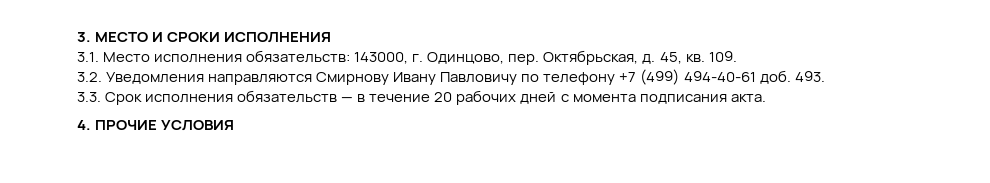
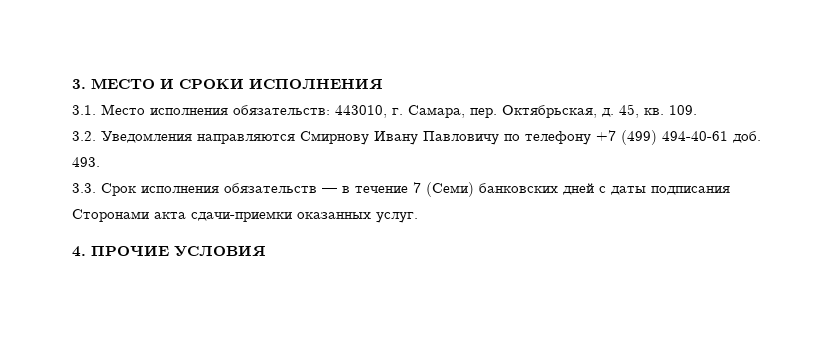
- 3.1. Место исполнения обязательств: 143000, г. Одинцово, пер.
+ 3.1. Место исполнения обязательств: 443010, г. Самара, пер.
- 3.3. Срок исполнения обязательств — в течение 20 рабочих дней с момента подписания акта.
+ 3.3. Срок исполнения обязательств — в течение 7 (Семи) банковских дней с даты подписания Сторонами акта сдачи-приемки оказанных услуг.

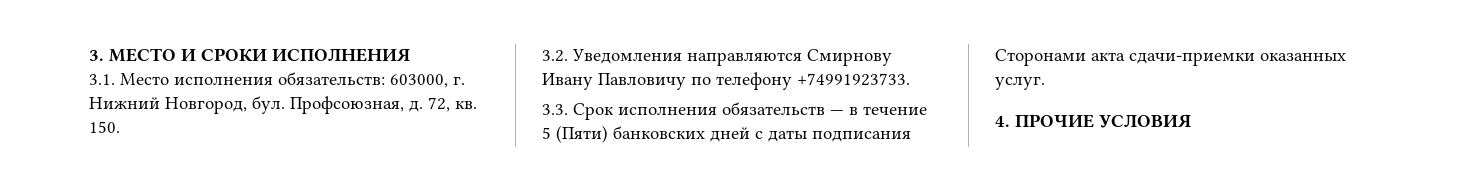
- 3.1. Место исполнения обязательств: 443010, г. Самара, пер. Октябрьская, д. 45, кв. 109.
+ 3.1. Место исполнения обязательств: 603000, г. Нижний Новгород, бул. Профсоюзная, д. 72, кв. 150.
- 3.2. Уведомления направляются Смирнову Ивану Павловичу по телефону +7 (499) 494-40-61 доб. 493.
+ 3.2. Уведомления направляются Смирнову Ивану Павловичу по телефону +74991923733.
- 3.3. Срок исполнения обязательств — в течение 7 (Семи) банковских дней с даты подписания Сторонами акта сдачи-приемки оказанных услуг.
+ 3.3. Срок исполнения обязательств — в течение 5 (Пяти) банковских дней с даты подписания Сторонами акта сдачи-приемки оказанных услуг.

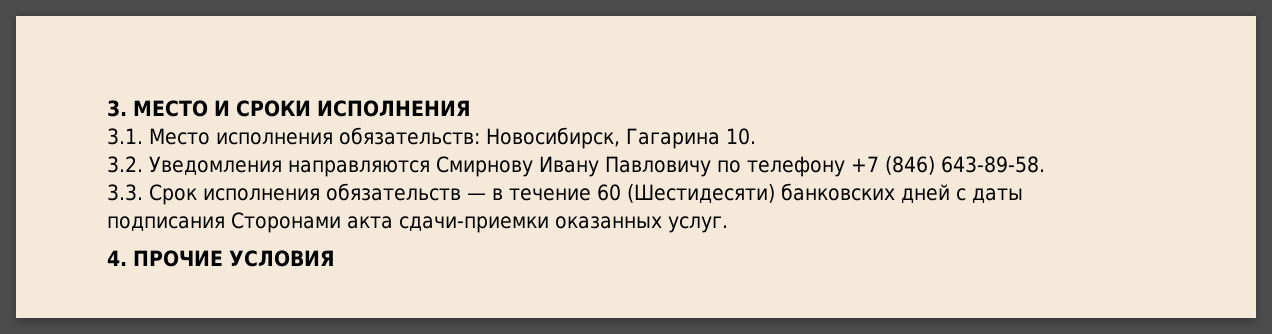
- 3.1. Место исполнения обязательств: 603000, г. Нижний Новгород, бул. Профсоюзная, д. 72, кв. 150.
+ 3.1. Место исполнения обязательств: Новосибирск, Гагарина 10.
- 3.2. Уведомления направляются Смирнову Ивану Павловичу по телефону +74991923733.
+ 3.2. Уведомления направляются Смирнову Ивану Павловичу по телефону +7 (846) 643-89-58.
- 3.3. Срок исполнения обязательств — в течение 5 (Пяти) банковских дней с даты подписания Сторонами акта сдачи-приемки оказанных услуг.
+ 3.3. Срок исполнения обязательств — в течение 60 (Шестидесяти) банковских дней с даты подписания Сторонами акта сдачи-приемки оказанных услуг.

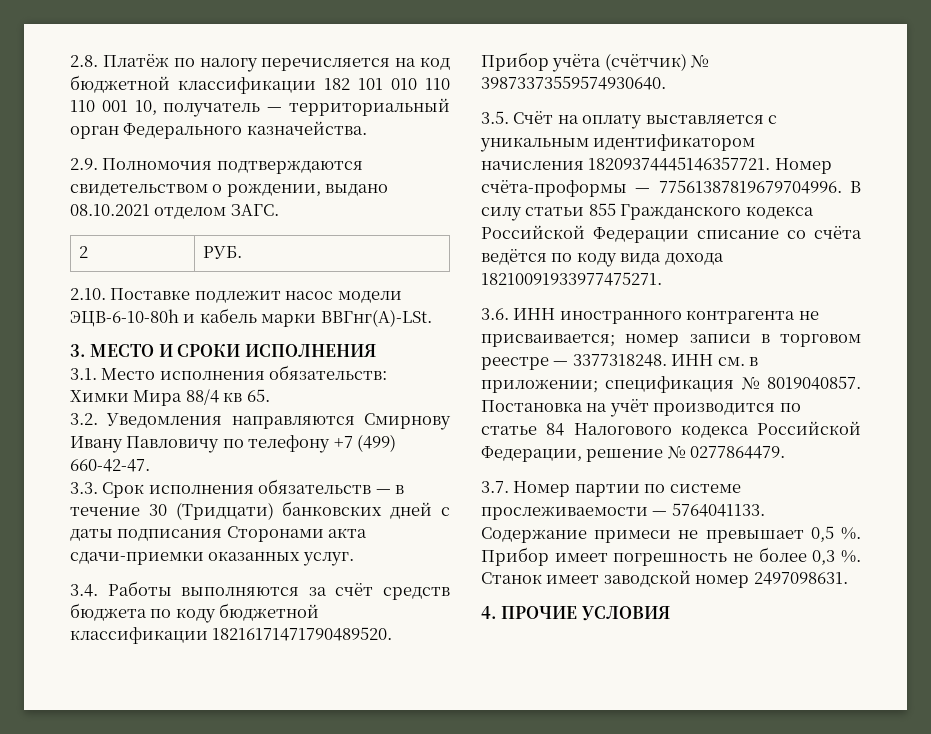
+ 2.8. Платёж по налогу перечисляется на код бюджетной классификации 182 101 010 110 110 001 10, получатель — территориальный орган Федерального казначейства.
+ 2.9. Полномочия подтверждаются свидетельством о рождении, выдано 08.10.2021 отделом ЗАГС.
+ 2 | РУБ.
+ 2.10. Поставке подлежит насос модели ЭЦВ-6-10-80h и кабель марки ВВГнг(А)-LSt.
- 3.1. Место исполнения обязательств: Новосибирск, Гагарина 10.
+ 3.1. Место исполнения обязательств: Химки Мира 88/4 кв 65.
- 3.2. Уведомления направляются Смирнову Ивану Павловичу по телефону +7 (846) 643-89-58.
+ 3.2. Уведомления направляются Смирнову Ивану Павловичу по телефону +7 (499) 660-42-47.
- 3.3. Срок исполнения обязательств — в течение 60 (Шестидесяти) банковских дней с даты подписания Сторонами акта сдачи-приемки оказанных услуг.
+ 3.3. Срок исполнения обязательств — в течение 30 (Тридцати) банковских дней с даты подписания Сторонами акта сдачи-приемки оказанных услуг.
+ 3.4. Работы выполняются за счёт средств бюджета по коду бюджетной классификации 18216171471790489520. Прибор учёта (счётчик) № 39873373559574930640.
+ 3.5. Счёт на оплату выставляется с уникальным идентификатором начисления 18209374445146357721. Номер счёта-проформы — 77561387819679704996. В силу статьи 855 Гражданского кодекса Российской Федерации списание со счёта ведётся по коду вида дохода 18210091933977475271.
+ 3.6. ИНН иностранного контрагента не присваивается; номер записи в торговом реестре — 3377318248. ИНН см. в приложении; спецификация № 8019040857. Постановка на учёт производится по статье 84 Налогового кодекса Российской Федерации, решение № 0277864479.
+ 3.7. Номер партии по системе прослеживаемости — 5764041133. Содержание примеси не превышает 0,5 %. Прибор имеет погрешность не более 0,3 %. Станок имеет заводской номер 2497098631.

